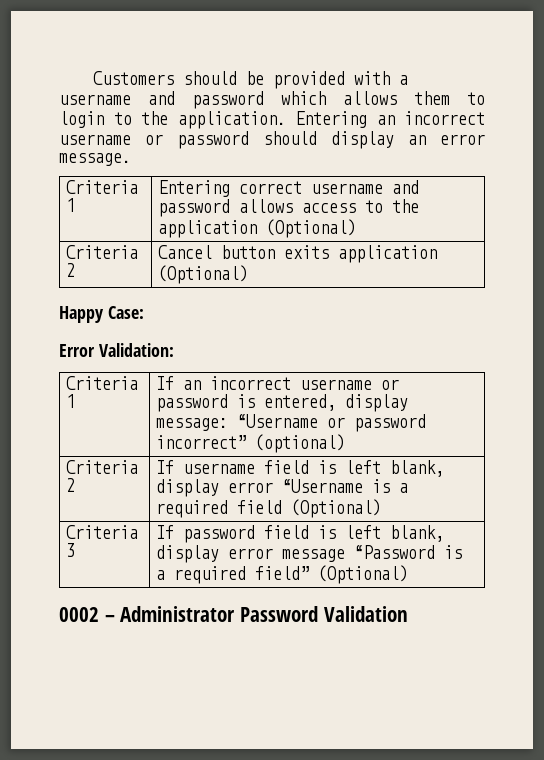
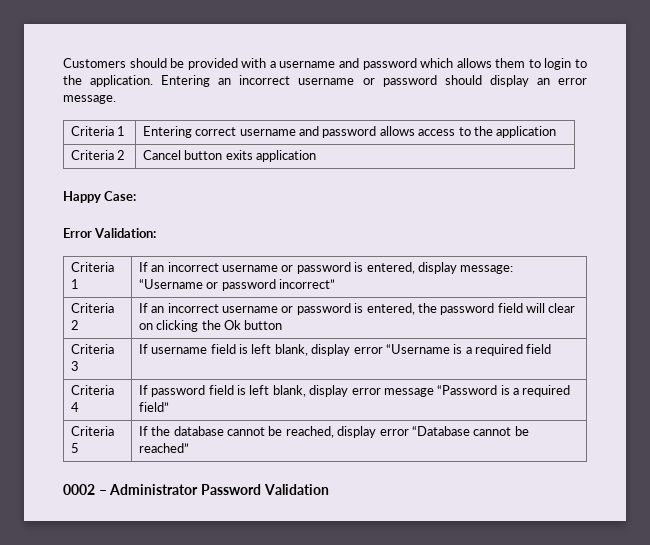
- Criteria 1 | Entering correct username and password allows access to the application (Optional)
+ Criteria 1 | Entering correct username and password allows access to the application
- Criteria 2 | Cancel button exits application (Optional)
+ Criteria 2 | Cancel button exits application
- Criteria 1 | If an incorrect username or password is entered, display message: “Username or password incorrect” (optional)
- Criteria 2 | If username field is left blank, display error “Username is a required field (Optional)
- Criteria 3 | If password field is left blank, display error message “Password is a required field” (Optional)
+ Criteria 1 | If an incorrect username or password is entered, display message: “Username or password incorrect”
+ Criteria 2 | If an incorrect username or password is entered, the password field will clear on clicking the Ok button
+ Criteria 3 | If username field is left blank, display error “Username is a required field
+ Criteria 4 | If password field is left blank, display error message “Password is a required field”
+ Criteria 5 | If the database cannot be reached, display error “Database cannot be reached”

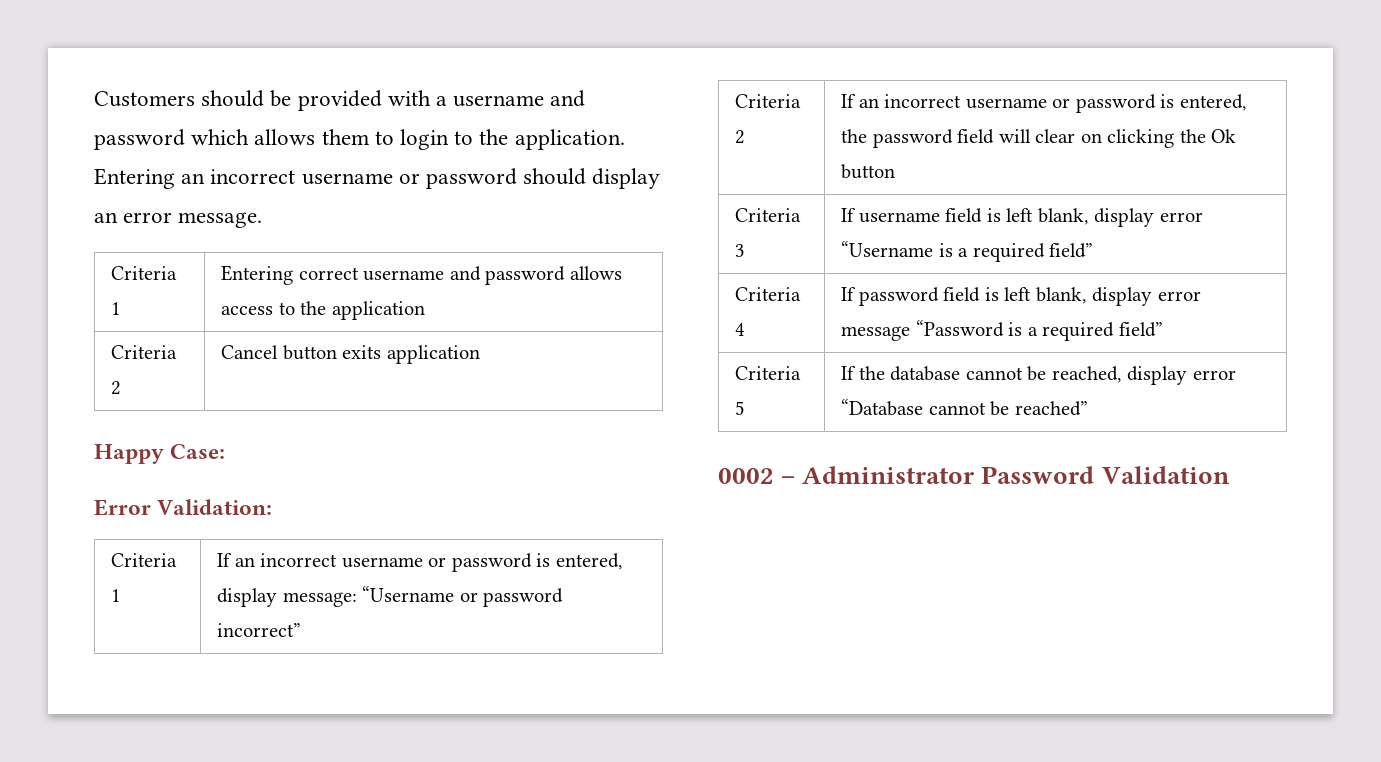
- Criteria 3 | If username field is left blank, display error “Username is a required field
+ Criteria 3 | If username field is left blank, display error “Username is a required field”

